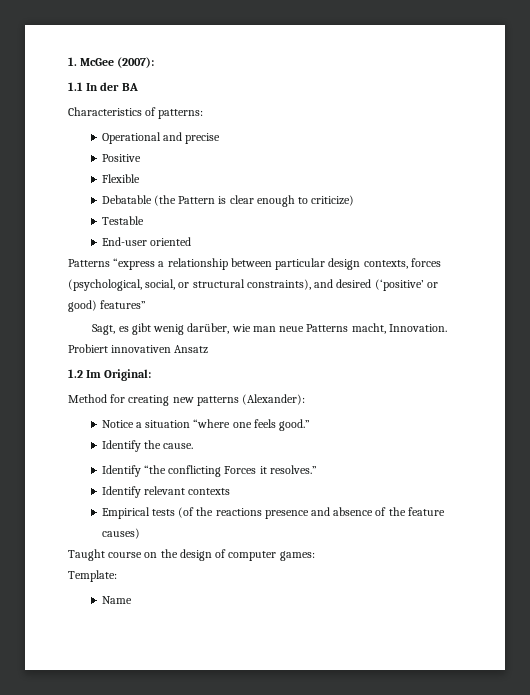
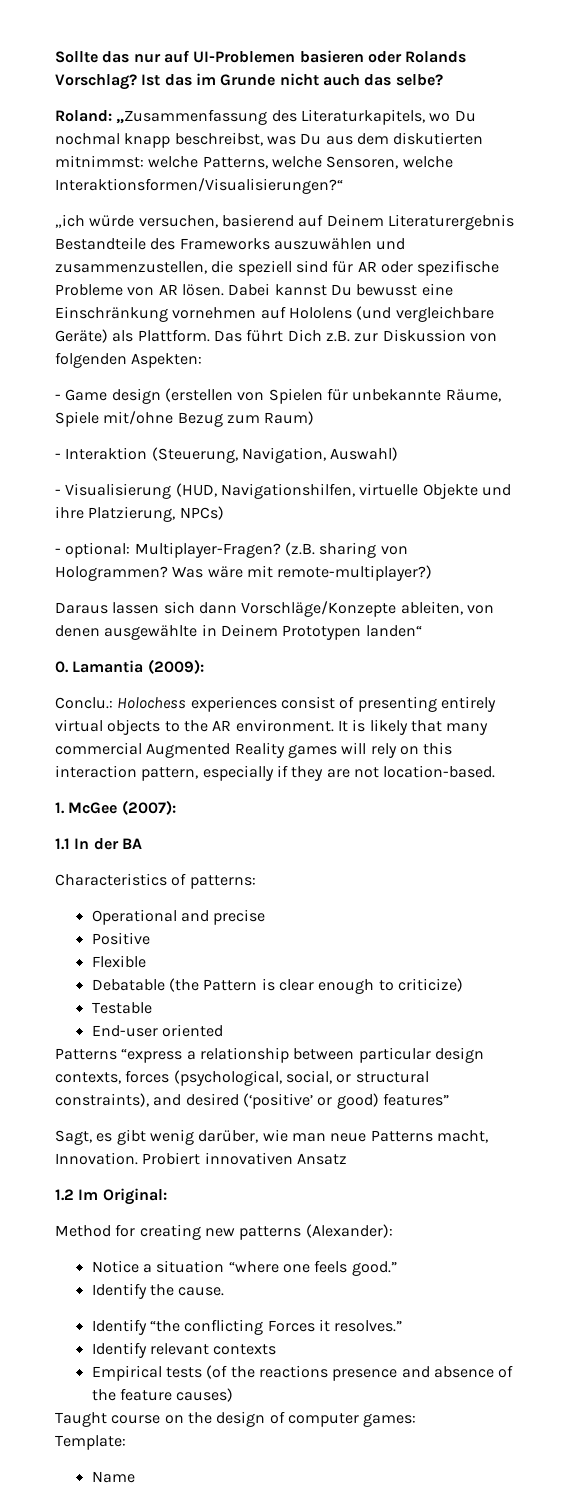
+ Sollte das nur auf UI-Problemen basieren oder Rolands Vorschlag? Ist das im Grunde nicht auch das selbe?
+ Roland: „Zusammenfassung des Literaturkapitels, wo Du nochmal knapp beschreibst, was Du aus dem diskutierten mitnimmst: welche Patterns, welche Sensoren, welche Interaktionsformen/Visualisierungen?“
+ „ich würde versuchen, basierend auf Deinem Literaturergebnis Bestandteile des Frameworks auszuwählen und zusammenzustellen, die speziell sind für AR oder spezifische Probleme von AR lösen. Dabei kannst Du bewusst eine Einschränkung vornehmen auf Hololens (und vergleichbare Geräte) als Plattform. Das führt Dich z.B. zur Diskussion von folgenden Aspekten:
+ - Game design (erstellen von Spielen für unbekannte Räume, Spiele mit/ohne Bezug zum Raum)
+ - Interaktion (Steuerung, Navigation, Auswahl)
+ - Visualisierung (HUD, Navigationshilfen, virtuelle Objekte und ihre Platzierung, NPCs)
+ - optional: Multiplayer-Fragen? (z.B. sharing von Hologrammen? Was wäre mit remote-multiplayer?)
+ Daraus lassen sich dann Vorschläge/Konzepte ableiten, von denen ausgewählte in Deinem Prototypen landen“
+ 0. Lamantia (2009):
+ Conclu.: Holochess experiences consist of presenting entirely virtual objects to the AR environment. It is likely that many commercial Augmented Reality games will rely on this interaction pattern, especially if they are not location-based.

